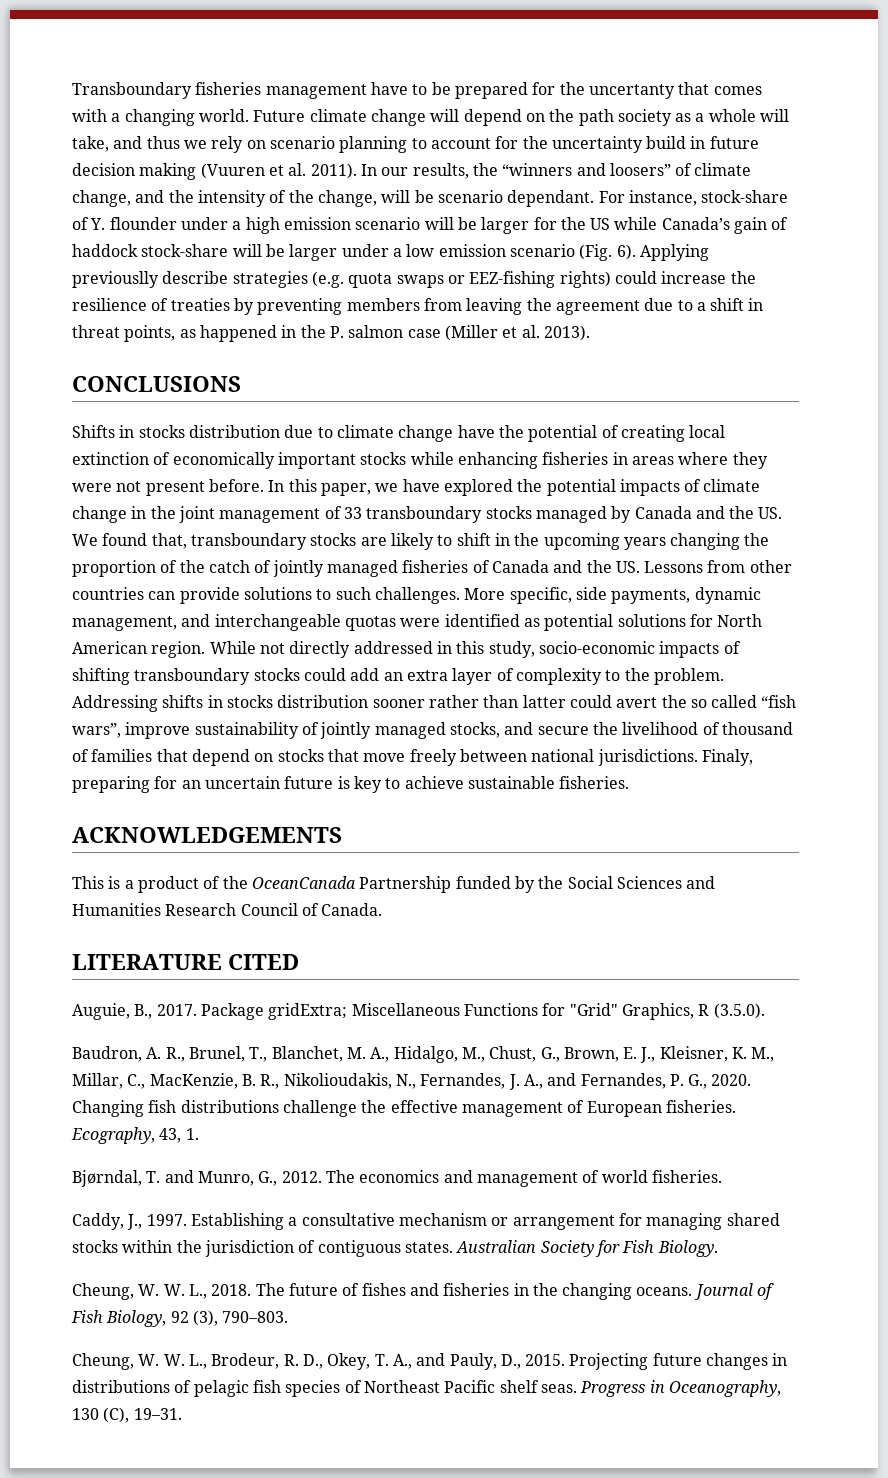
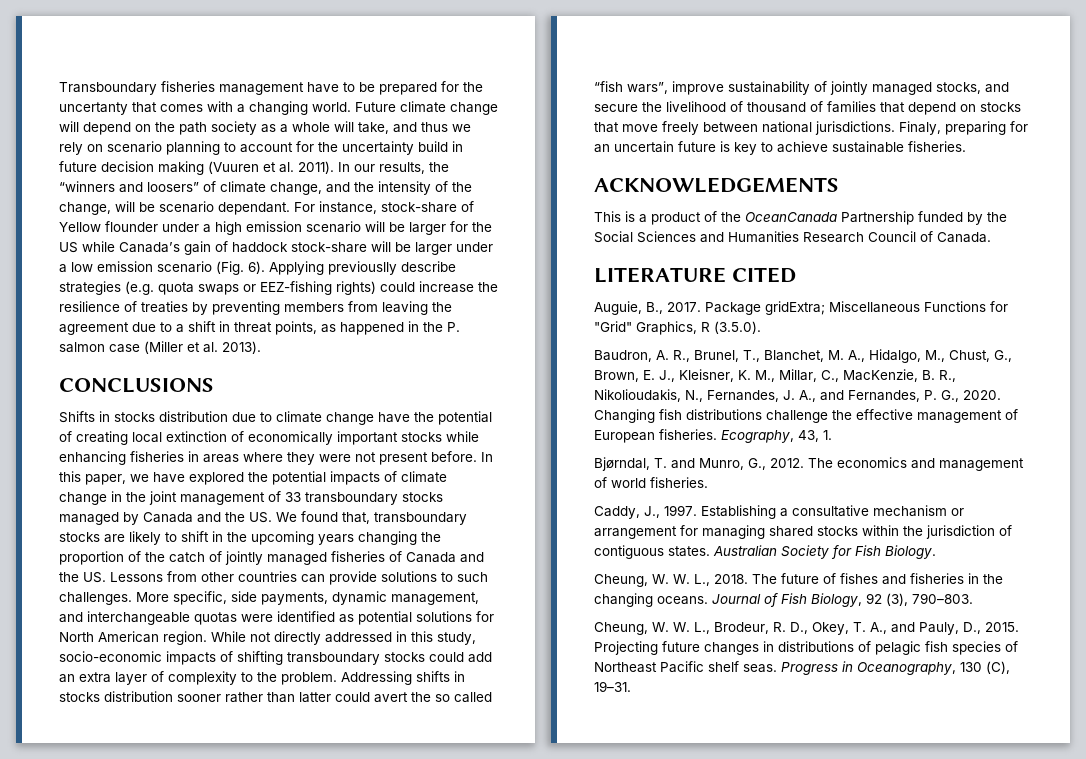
- For instance, stock-share of Y. flounder under a high emission scenario will be larger for the US while Canada’s gain of haddock stock-share will be larger under a low emission scenario (Fig. 6).
+ For instance, stock-share of Yellow flounder under a high emission scenario will be larger for the US while Canada’s gain of haddock stock-share will be larger under a low emission scenario (Fig. 6).

